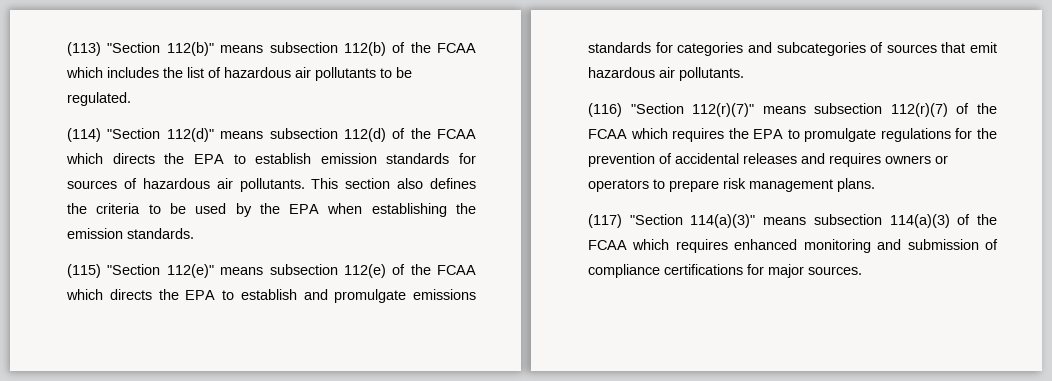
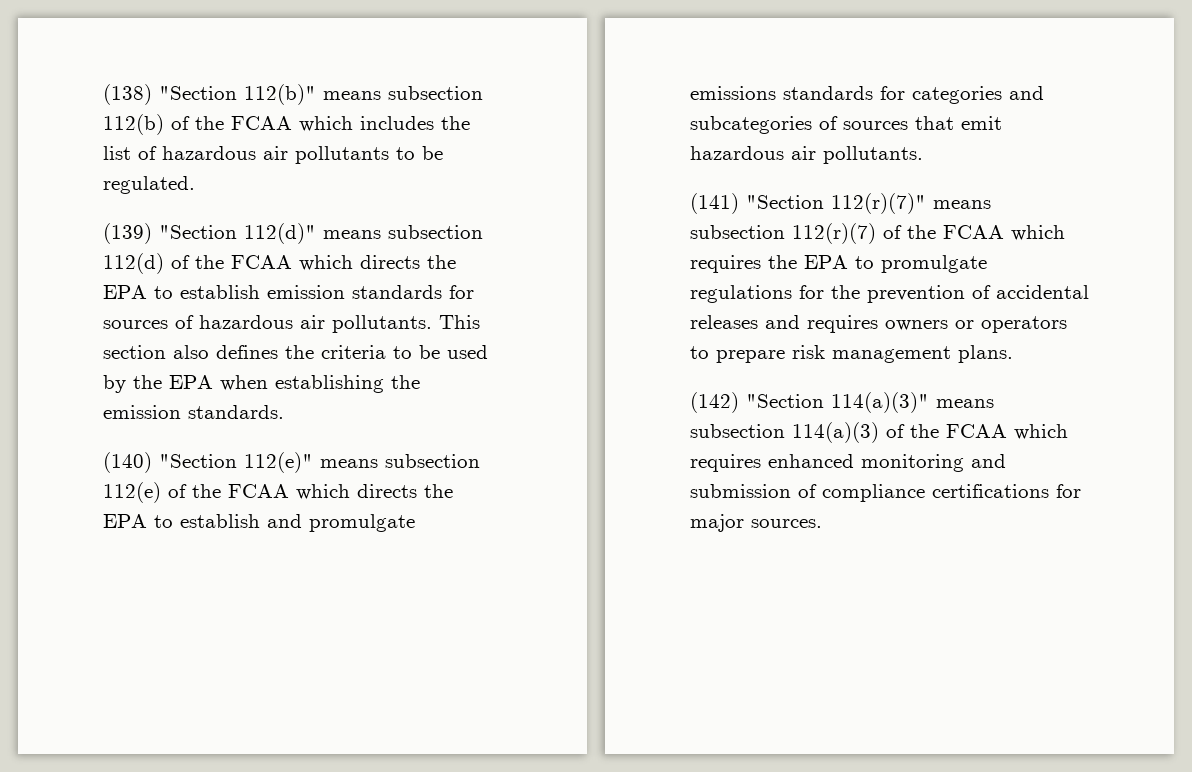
- (113) "Section 112(b)" means subsection 112(b) of the FCAA which includes the list of hazardous air pollutants to be regulated.
+ (138) "Section 112(b)" means subsection 112(b) of the FCAA which includes the list of hazardous air pollutants to be regulated.
- (114) "Section 112(d)" means subsection 112(d) of the FCAA which directs the EPA to establish emission standards for sources of hazardous air pollutants.
+ (139) "Section 112(d)" means subsection 112(d) of the FCAA which directs the EPA to establish emission standards for sources of hazardous air pollutants.
- (115) "Section 112(e)" means subsection 112(e) of the FCAA which directs the EPA to establish and promulgate emissions standards for categories and subcategories of sources that emit hazardous air pollutants.
+ (140) "Section 112(e)" means subsection 112(e) of the FCAA which directs the EPA to establish and promulgate emissions standards for categories and subcategories of sources that emit hazardous air pollutants.
- (116) "Section 112(r)(7)" means subsection 112(r)(7) of the FCAA which requires the EPA to promulgate regulations for the prevention of accidental releases and requires owners or operators to prepare risk management plans.
+ (141) "Section 112(r)(7)" means subsection 112(r)(7) of the FCAA which requires the EPA to promulgate regulations for the prevention of accidental releases and requires owners or operators to prepare risk management plans.
- (117) "Section 114(a)(3)" means subsection 114(a)(3) of the FCAA which requires enhanced monitoring and submission of compliance certifications for major sources.
+ (142) "Section 114(a)(3)" means subsection 114(a)(3) of the FCAA which requires enhanced monitoring and submission of compliance certifications for major sources.

